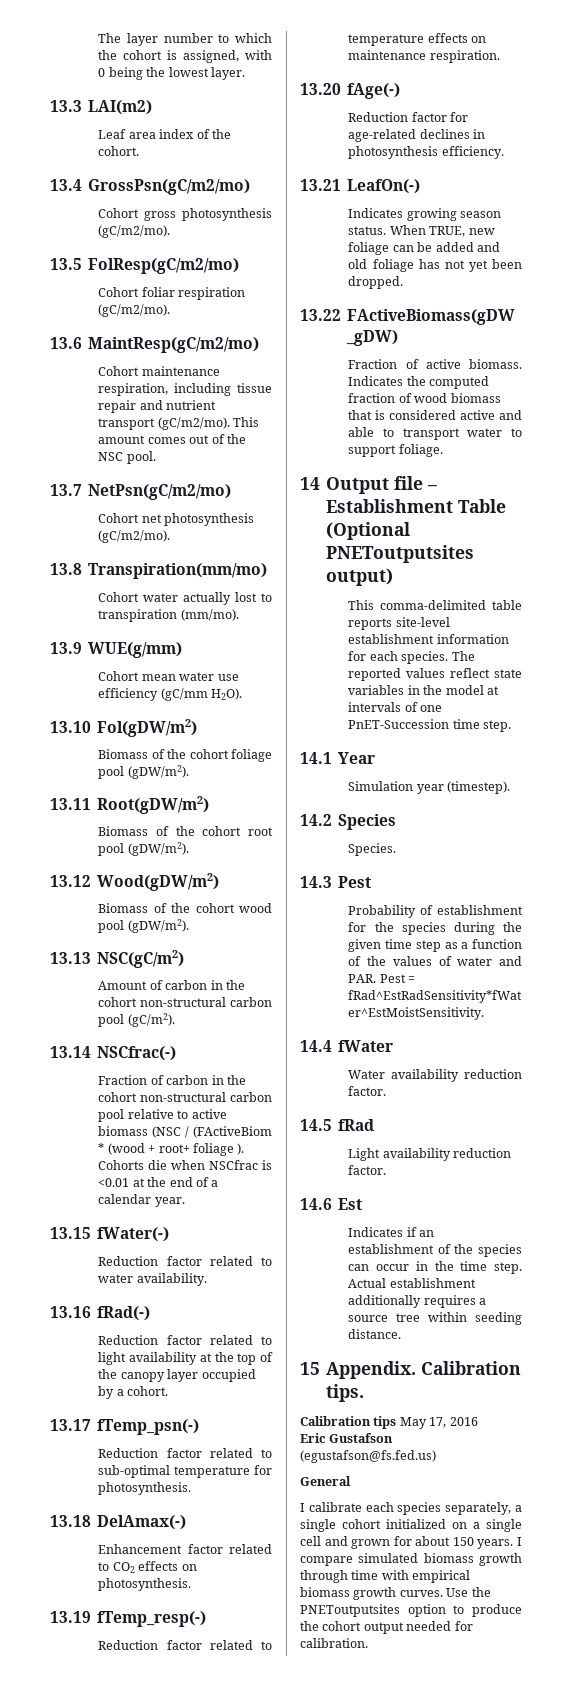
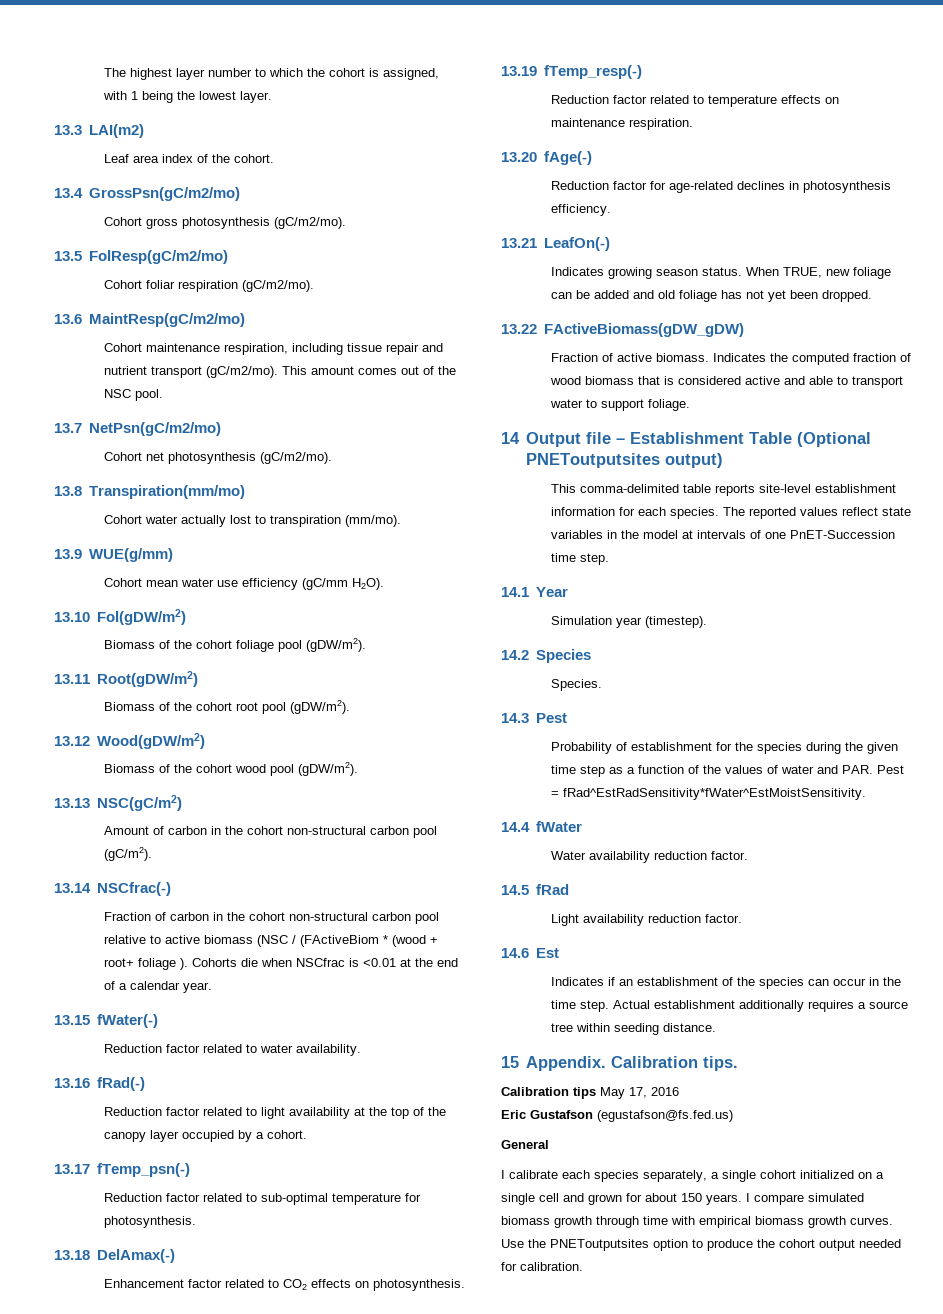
- The layer number to which the cohort is assigned, with 0 being the lowest layer.
+ The highest layer number to which the cohort is assigned, with 1 being the lowest layer.

